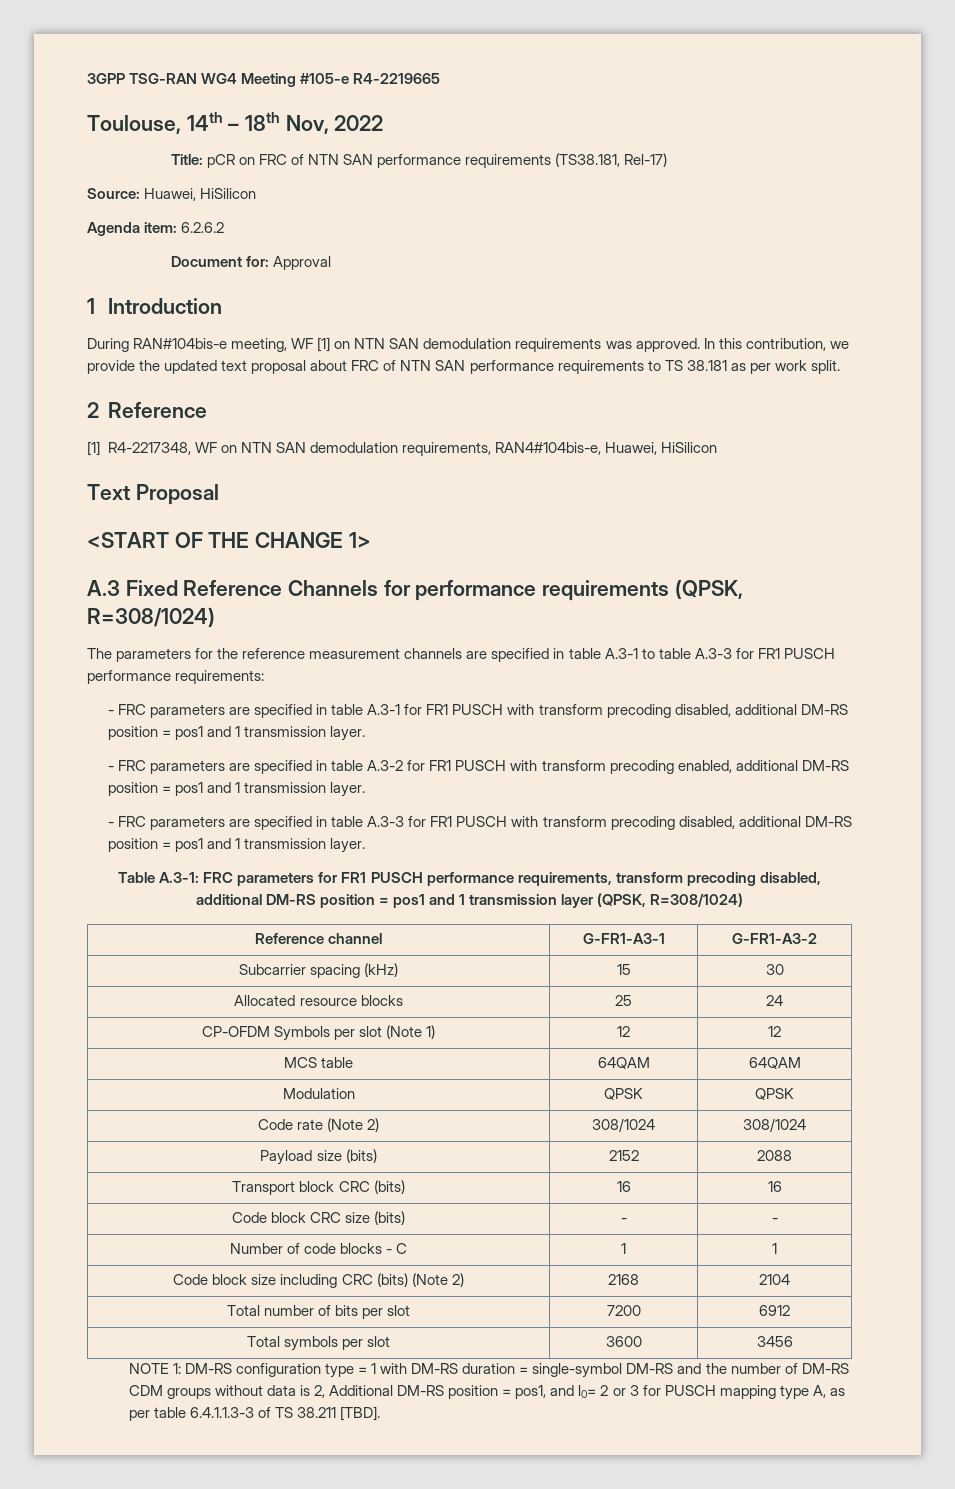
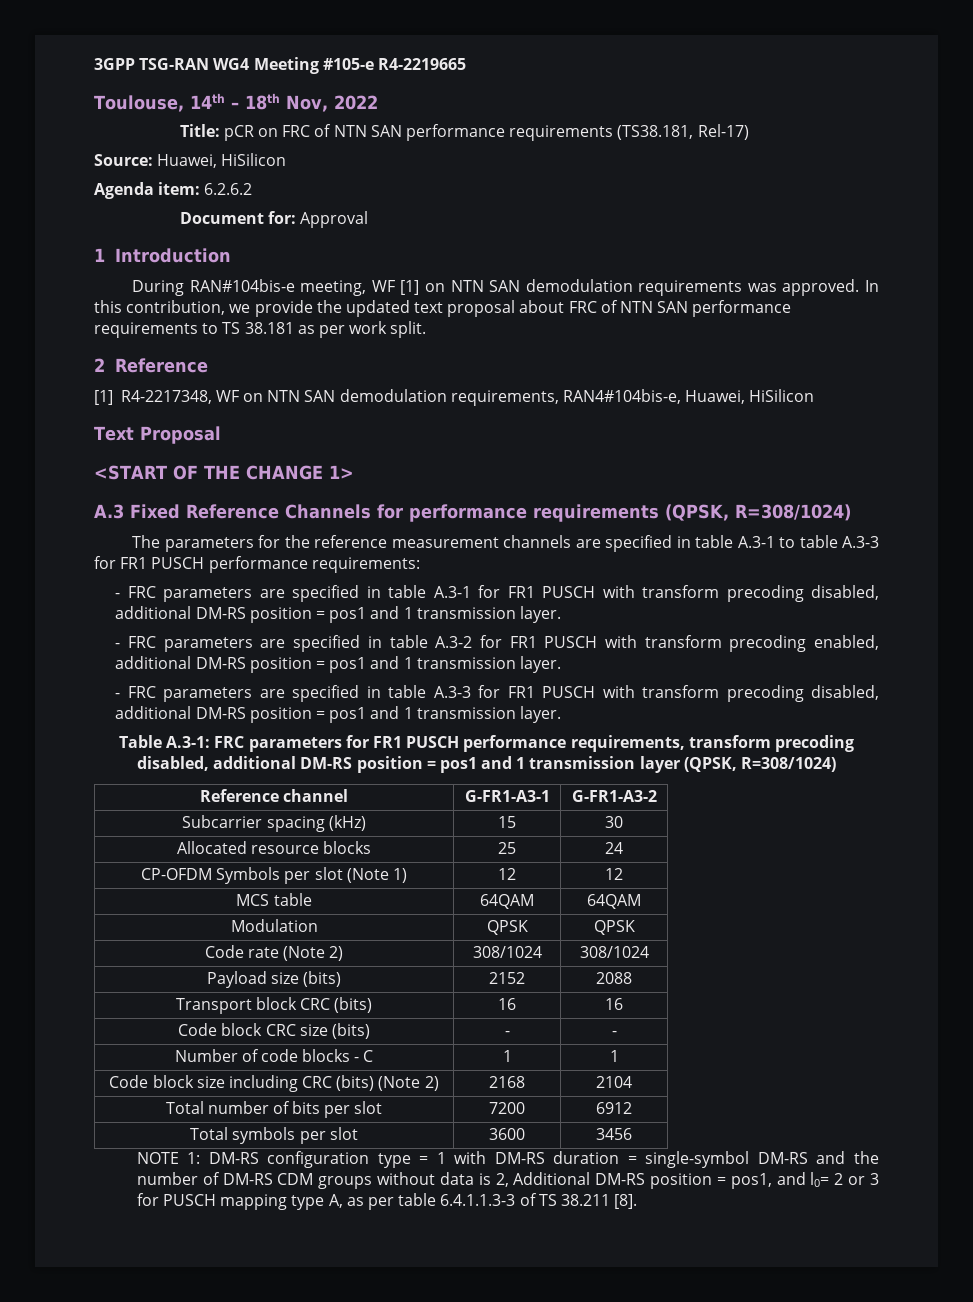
- NOTE 1: DM-RS configuration type = 1 with DM-RS duration = single-symbol DM-RS and the number of DM-RS CDM groups without data is 2, Additional DM-RS position = pos1, and l0= 2 or 3 for PUSCH mapping type A, as per table 6.4.1.1.3-3 of TS 38.211 [TBD].
+ NOTE 1: DM-RS configuration type = 1 with DM-RS duration = single-symbol DM-RS and the number of DM-RS CDM groups without data is 2, Additional DM-RS position = pos1, and l0= 2 or 3 for PUSCH mapping type A, as per table 6.4.1.1.3-3 of TS 38.211 [8].

